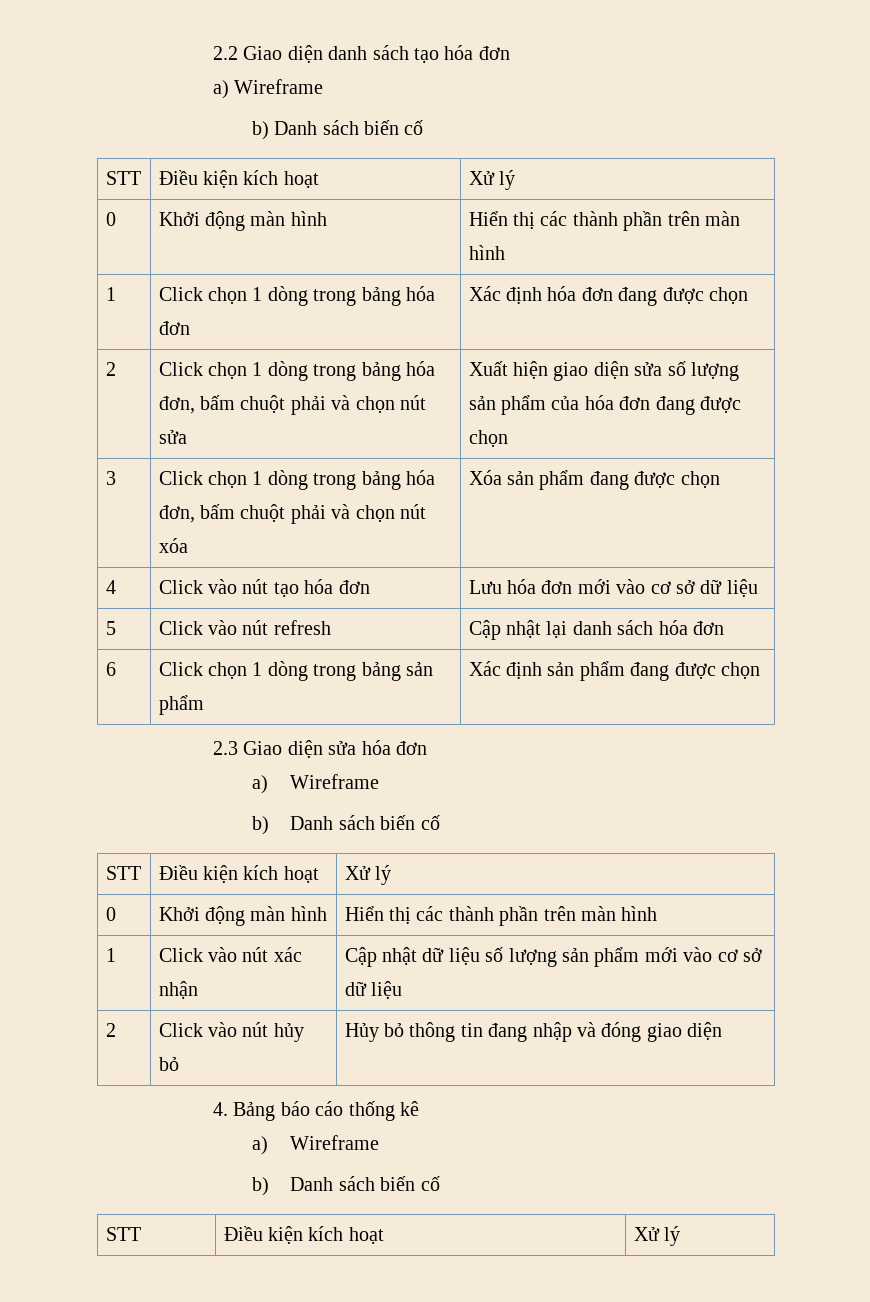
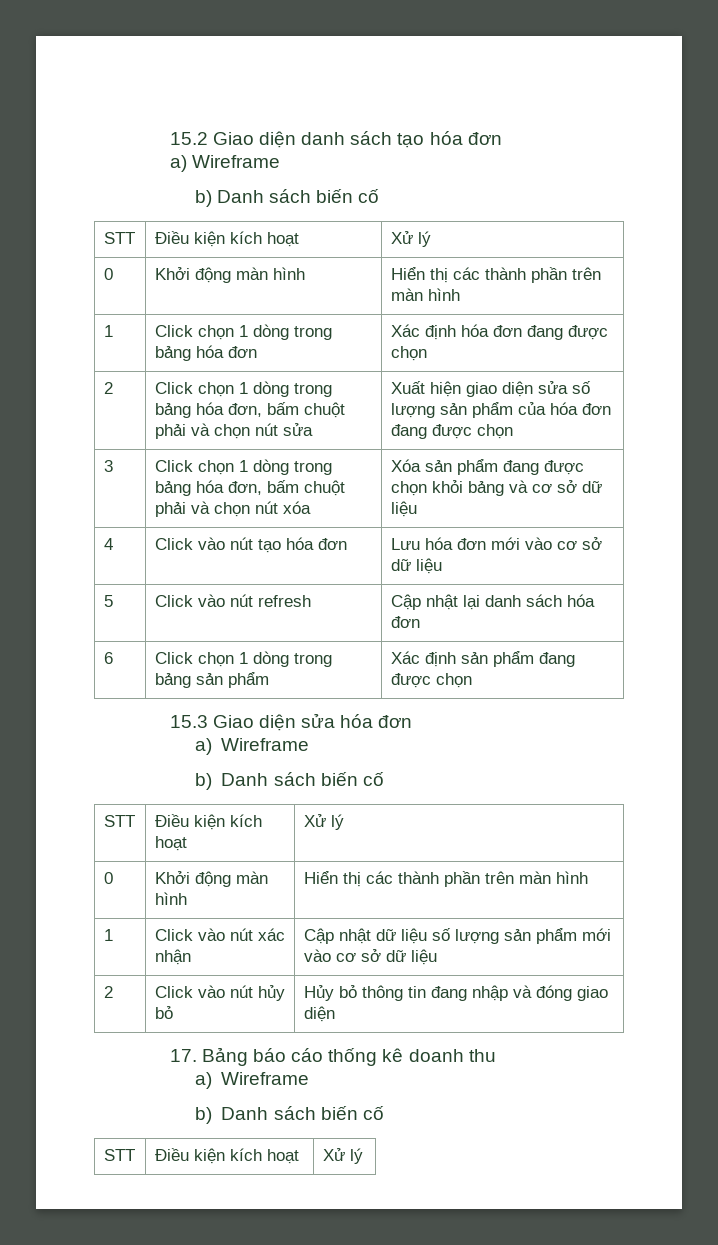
- 2.2 Giao diện danh sách tạo hóa đơn
+ 15.2 Giao diện danh sách tạo hóa đơn
- 3 | Click chọn 1 dòng trong bảng hóa đơn, bấm chuột phải và chọn nút xóa | Xóa sản phẩm đang được chọn
+ 3 | Click chọn 1 dòng trong bảng hóa đơn, bấm chuột phải và chọn nút xóa | Xóa sản phẩm đang được chọn khỏi bảng và cơ sở dữ liệu
- 2.3 Giao diện sửa hóa đơn
+ 15.3 Giao diện sửa hóa đơn
- 4. Bảng báo cáo thống kê
+ 17. Bảng báo cáo thống kê doanh thu

